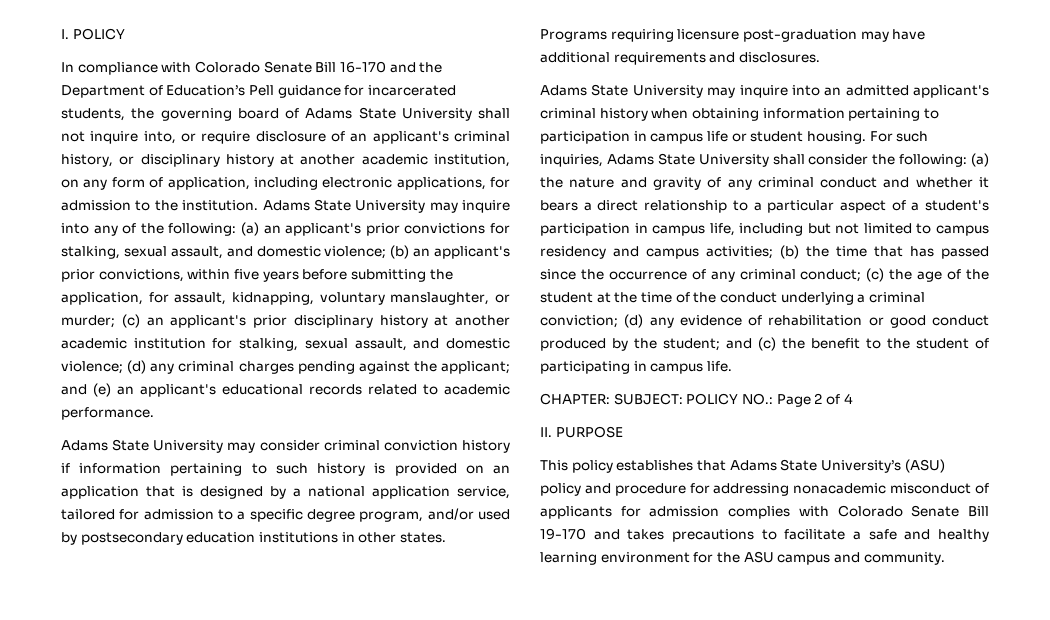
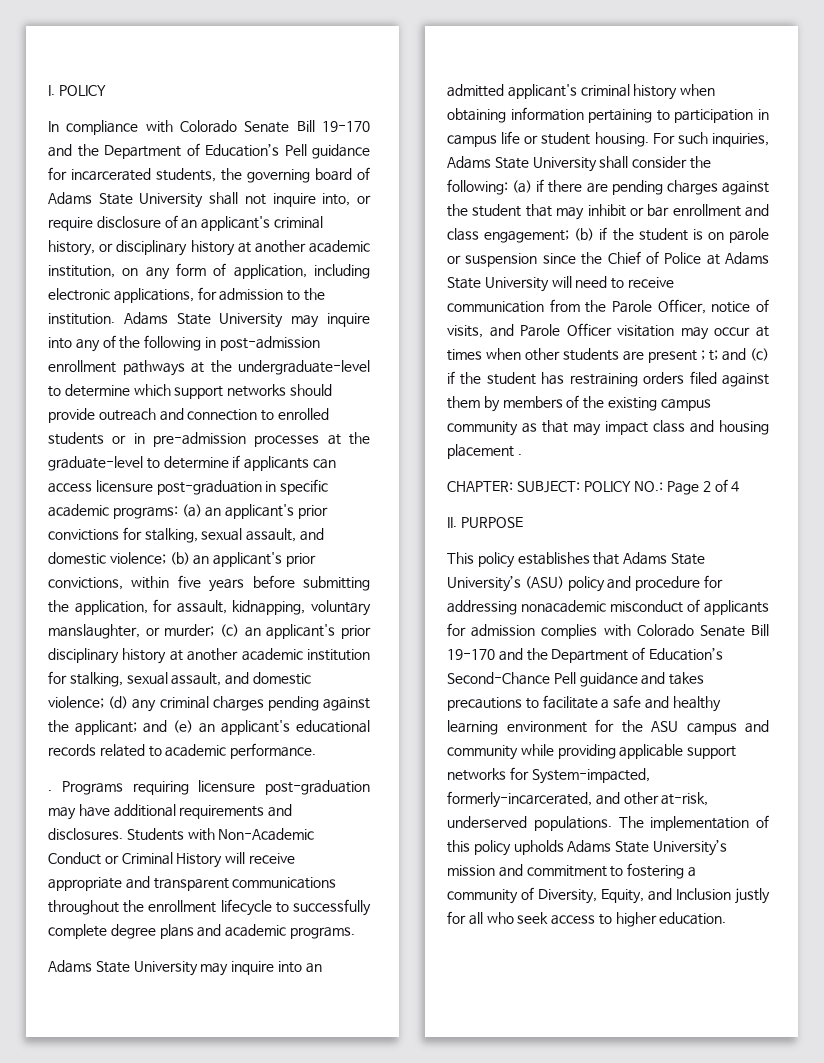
- In compliance with Colorado Senate Bill 16-170 and the Department of Education’s Pell guidance for incarcerated students, the governing board of Adams State University shall not inquire into, or require disclosure of an applicant's criminal history, or disciplinary history at another academic institution, on any form of application, including electronic applications, for admission to the institution.
+ In compliance with Colorado Senate Bill 19-170 and the Department of Education’s Pell guidance for incarcerated students, the governing board of Adams State University shall not inquire into, or require disclosure of an applicant's criminal history, or disciplinary history at another academic institution, on any form of application, including electronic applications, for admission to the institution.
- Adams State University may inquire into any of the following:
+ Adams State University may inquire into any of the following in post-admission enrollment pathways at the undergraduate-level to determine which support networks should provide outreach and connection to enrolled students or in pre-admission processes at the graduate-level to determine if applicants can access licensure post-graduation in specific academic programs:
  and (e) an applicant's educational records related to academic performance.
- Adams State University may consider criminal conviction history if information pertaining to such history is provided on an application that is designed by a national application service, tailored for admission to a specific degree program, and/or used by postsecondary education institutions in other states.
+ .
+ Students with Non-Academic Conduct or Criminal History will receive appropriate and transparent communications throughout the enrollment lifecycle to successfully complete degree plans and academic programs.
- For such inquiries, Adams State University shall consider the following: (a) the nature and gravity of any criminal conduct and whether it bears a direct relationship to a particular aspect of a student's participation in campus life, including but not limited to campus residency and campus activities; (b) the time that has passed since the occurrence of any criminal conduct; (c) the age of the student at the time of the conduct underlying a criminal conviction; (d) any evidence of rehabilitation or good conduct produced by the student; and (c) the benefit to the student of participating in campus life.
+ For such inquiries, Adams State University shall consider the following: (a) if there are pending charges against the student that may inhibit or bar enrollment and class engagement; (b) if the student is on parole or suspension since the Chief of Police at Adams State University will need to receive communication from the Parole Officer, notice of visits, and Parole Officer visitation may occur at times when other students are present ; t; and (c) if the student has restraining orders filed against them by members of the existing campus community as that may impact class and housing placement .
- This policy establishes that Adams State University’s (ASU) policy and procedure for addressing nonacademic misconduct of applicants for admission complies with Colorado Senate Bill 19-170 and takes precautions to facilitate a safe and healthy learning environment for the ASU campus and community.
+ This policy establishes that Adams State University’s (ASU) policy and procedure for addressing nonacademic misconduct of applicants for admission complies with Colorado Senate Bill 19-170 and the Department of Education’s Second-Chance Pell guidance and takes precautions to facilitate a safe and healthy learning environment for the ASU campus and community while providing applicable support networks for System-impacted, formerly-incarcerated, and other at-risk, underserved populations. The implementation of this policy upholds Adams State University’s mission and commitment to fostering a community of Diversity, Equity, and Inclusion justly for all who seek access to higher education.

